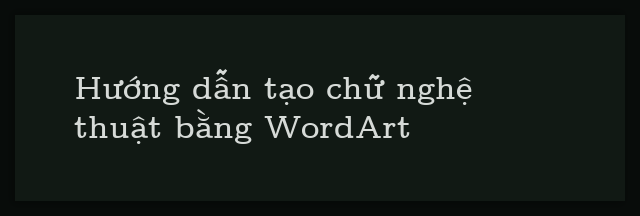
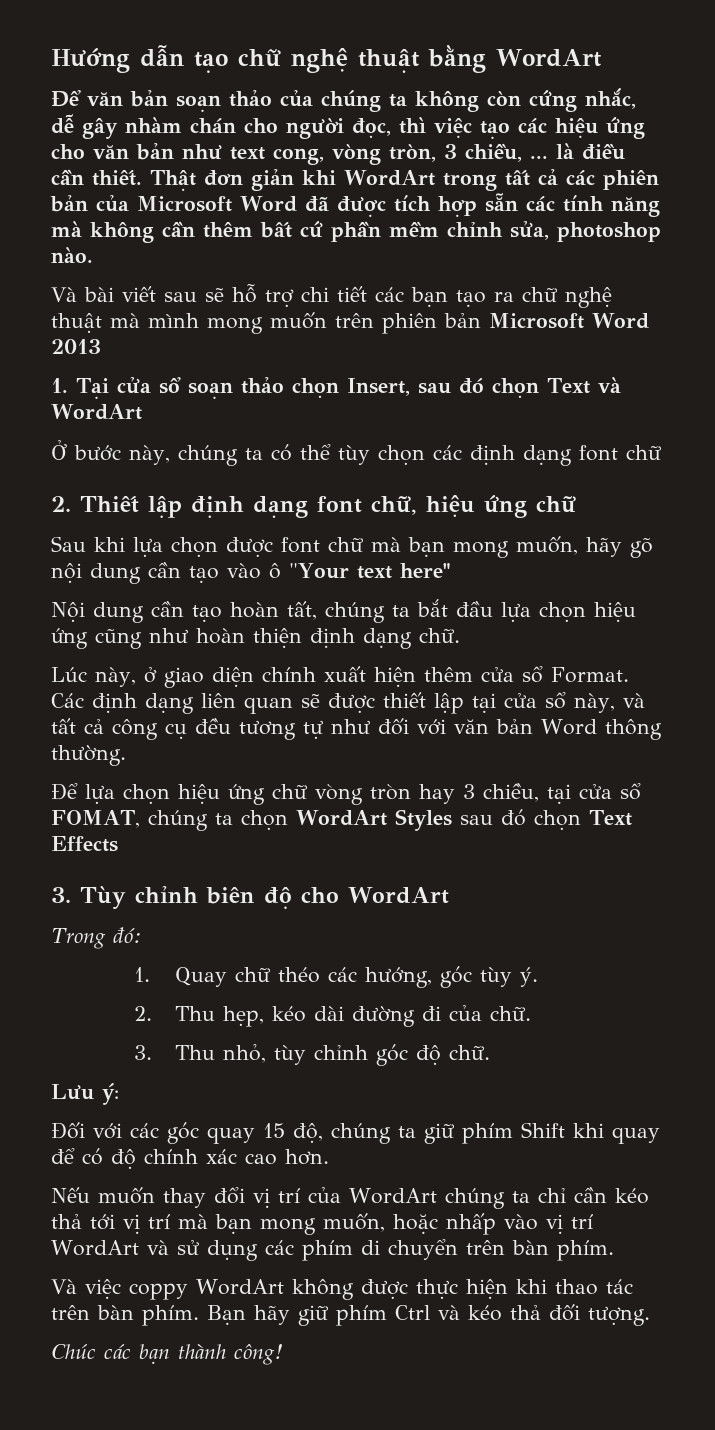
+ Để văn bản soạn thảo của chúng ta không còn cứng nhắc, dễ gây nhàm chán cho người đọc, thì việc tạo các hiệu ứng cho văn bản như text cong, vòng tròn, 3 chiều, ... là điều cần thiết. Thật đơn giản khi WordArt trong tất cả các phiên bản của Microsoft Word đã được tích hợp sẵn các tính năng mà không cần thêm bất cứ phần mềm chỉnh sửa, photoshop nào.
+ Và bài viết sau sẽ hỗ trợ chi tiết các bạn tạo ra chữ nghệ thuật mà mình mong muốn trên phiên bản Microsoft Word 2013
+ 1. Tại cửa sổ soạn thảo chọn Insert, sau đó chọn Text và WordArt
+ Ở bước này, chúng ta có thể tùy chọn các định dạng font chữ
+ 2. Thiết lập định dạng font chữ, hiệu ứng chữ
+ Sau khi lựa chọn được font chữ mà bạn mong muốn, hãy gõ nội dung cần tạo vào ô "Your text here"
+ Nội dung cần tạo hoàn tất, chúng ta bắt đầu lựa chọn hiệu ứng cũng như hoàn thiện định dạng chữ.
+ Lúc này, ở giao diện chính xuất hiện thêm cửa sổ Format. Các định dạng liên quan sẽ được thiết lập tại cửa sổ này, và tất cả công cụ đều tương tự như đối với văn bản Word thông thường.
+ Để lựa chọn hiệu ứng chữ vòng tròn hay 3 chiều, tại cửa sổ FOMAT, chúng ta chọn WordArt Styles sau đó chọn Text Effects
+ 3. Tùy chỉnh biên độ cho WordArt
+ Trong đó:
+ 1. Quay chữ théo các hướng, góc tùy ý.
+ 2. Thu hẹp, kéo dài đường đi của chữ.
+ 3. Thu nhỏ, tùy chỉnh góc độ chữ.
+ Lưu ý:
+ Đối với các góc quay 15 độ, chúng ta giữ phím Shift khi quay để có độ chính xác cao hơn.
+ Nếu muốn thay đổi vị trí của WordArt chúng ta chỉ cần kéo thả tới vị trí mà bạn mong muốn, hoặc nhấp vào vị trí WordArt và sử dụng các phím di chuyển trên bàn phím.
+ Và việc coppy WordArt không được thực hiện khi thao tác trên bàn phím. Bạn hãy giữ phím Ctrl và kéo thả đối tượng.
+ Chúc các bạn thành công!

